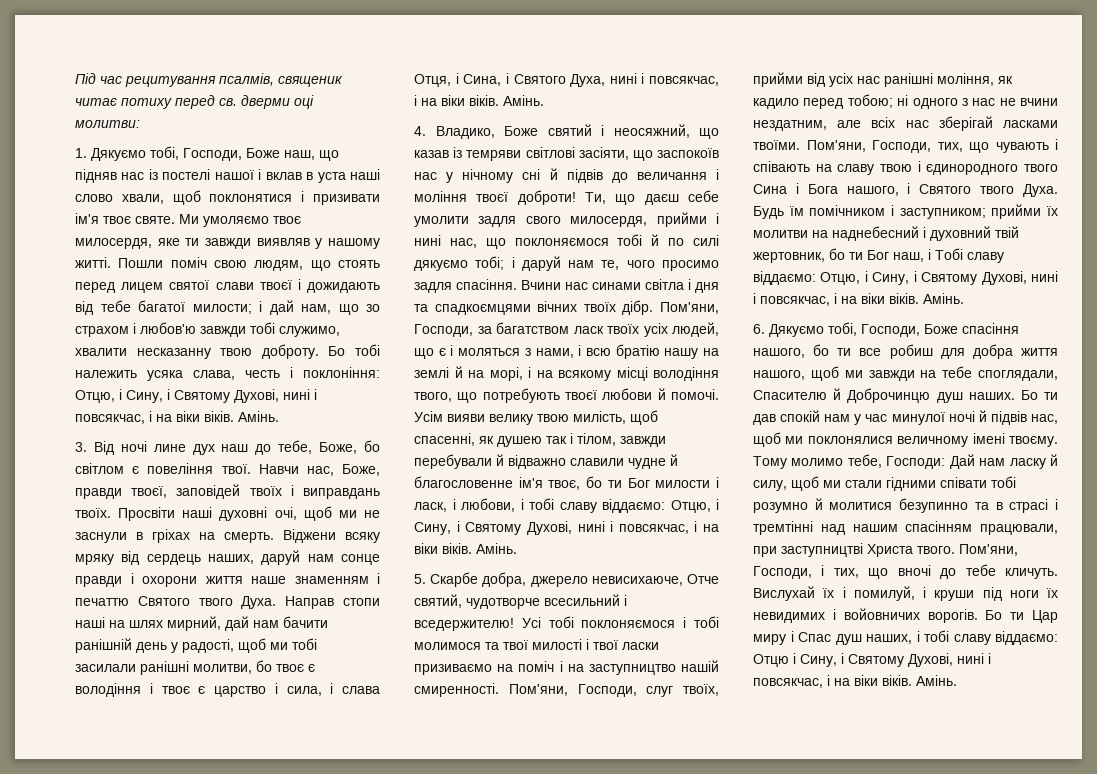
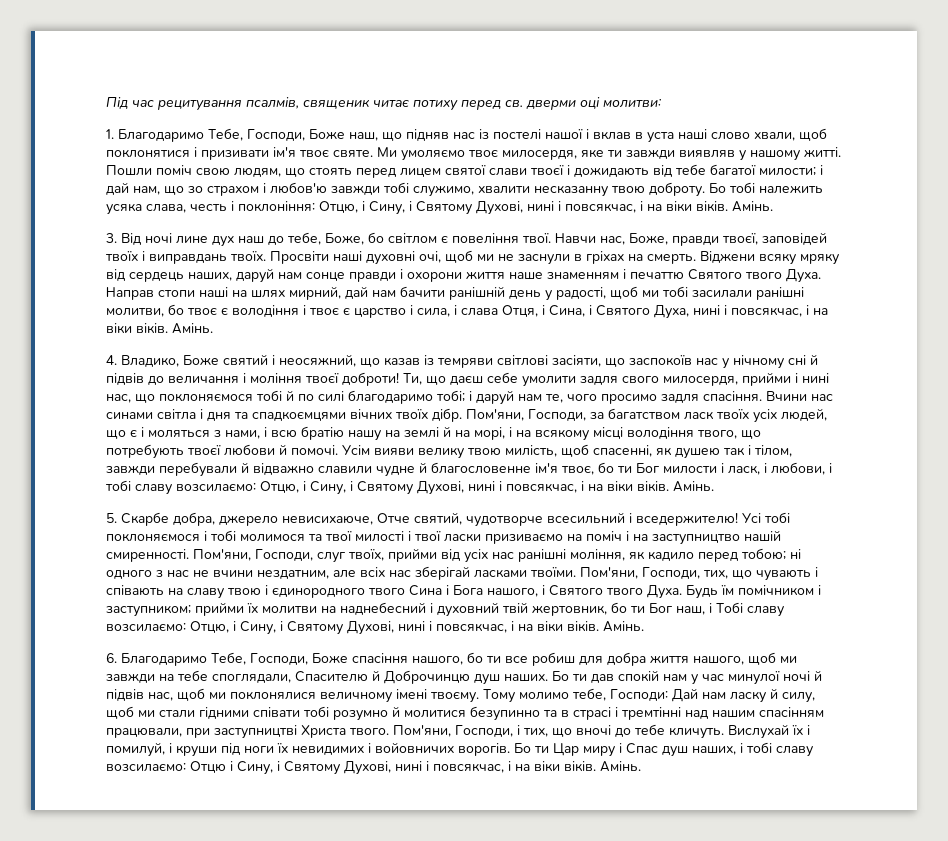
- 1. Дякуємо тобі, Господи, Боже наш, що підняв нас із постелі нашої і вклав в уста наші слово хвали, щоб поклонятися і призивати ім'я твоє святе.
+ 1. Благодаримо Тебе, Господи, Боже наш, що підняв нас із постелі нашої і вклав в уста наші слово хвали, щоб поклонятися і призивати ім'я твоє святе.
- Ти, що даєш себе умолити задля свого милосердя, прийми і нині нас, що поклоняємося тобі й по силі дякуємо тобі; і даруй нам те, чого просимо задля спасіння.
+ Ти, що даєш себе умолити задля свого милосердя, прийми і нині нас, що поклоняємося тобі й по силі благодаримо тобі; і даруй нам те, чого просимо задля спасіння.
- Усім вияви велику твою милість, щоб спасенні, як душею так і тілом, завжди перебували й відважно славили чудне й благословенне ім'я твоє, бо ти Бог милости і ласк, і любови, і тобі славу віддаємо: Отцю, і Сину, і Святому Духові, нині і повсякчас, і на віки віків.
+ Усім вияви велику твою милість, щоб спасенні, як душею так і тілом, завжди перебували й відважно славили чудне й благословенне ім'я твоє, бо ти Бог милости і ласк, і любови, і тобі славу возсилаємо: Отцю, і Сину, і Святому Духові, нині і повсякчас, і на віки віків.
- Будь їм помічником і заступником; прийми їх молитви на наднебесний і духовний твій жертовник, бо ти Бог наш, і Тобі славу віддаємо: Отцю, і Сину, і Святому Духові, нині і повсякчас, і на віки віків.
+ Будь їм помічником і заступником; прийми їх молитви на наднебесний і духовний твій жертовник, бо ти Бог наш, і Тобі славу возсилаємо: Отцю, і Сину, і Святому Духові, нині і повсякчас, і на віки віків.
- 6. Дякуємо тобі, Господи, Боже спасіння нашого, бо ти все робиш для добра життя нашого, щоб ми завжди на тебе споглядали, Спасителю й Доброчинцю душ наших.
+ 6. Благодаримо Тебе, Господи, Боже спасіння нашого, бо ти все робиш для добра життя нашого, щоб ми завжди на тебе споглядали, Спасителю й Доброчинцю душ наших.
- Бо ти Цар миру і Спас душ наших, і тобі славу віддаємо: Отцю і Сину, і Святому Духові, нині і повсякчас, і на віки віків.
+ Бо ти Цар миру і Спас душ наших, і тобі славу возсилаємо: Отцю і Сину, і Святому Духові, нині і повсякчас, і на віки віків.

